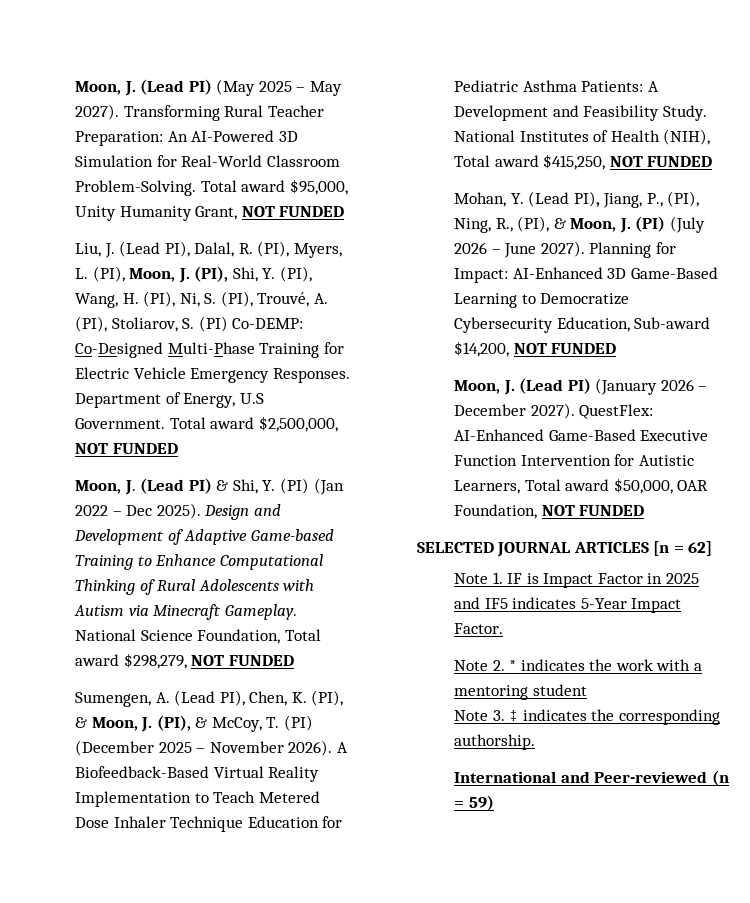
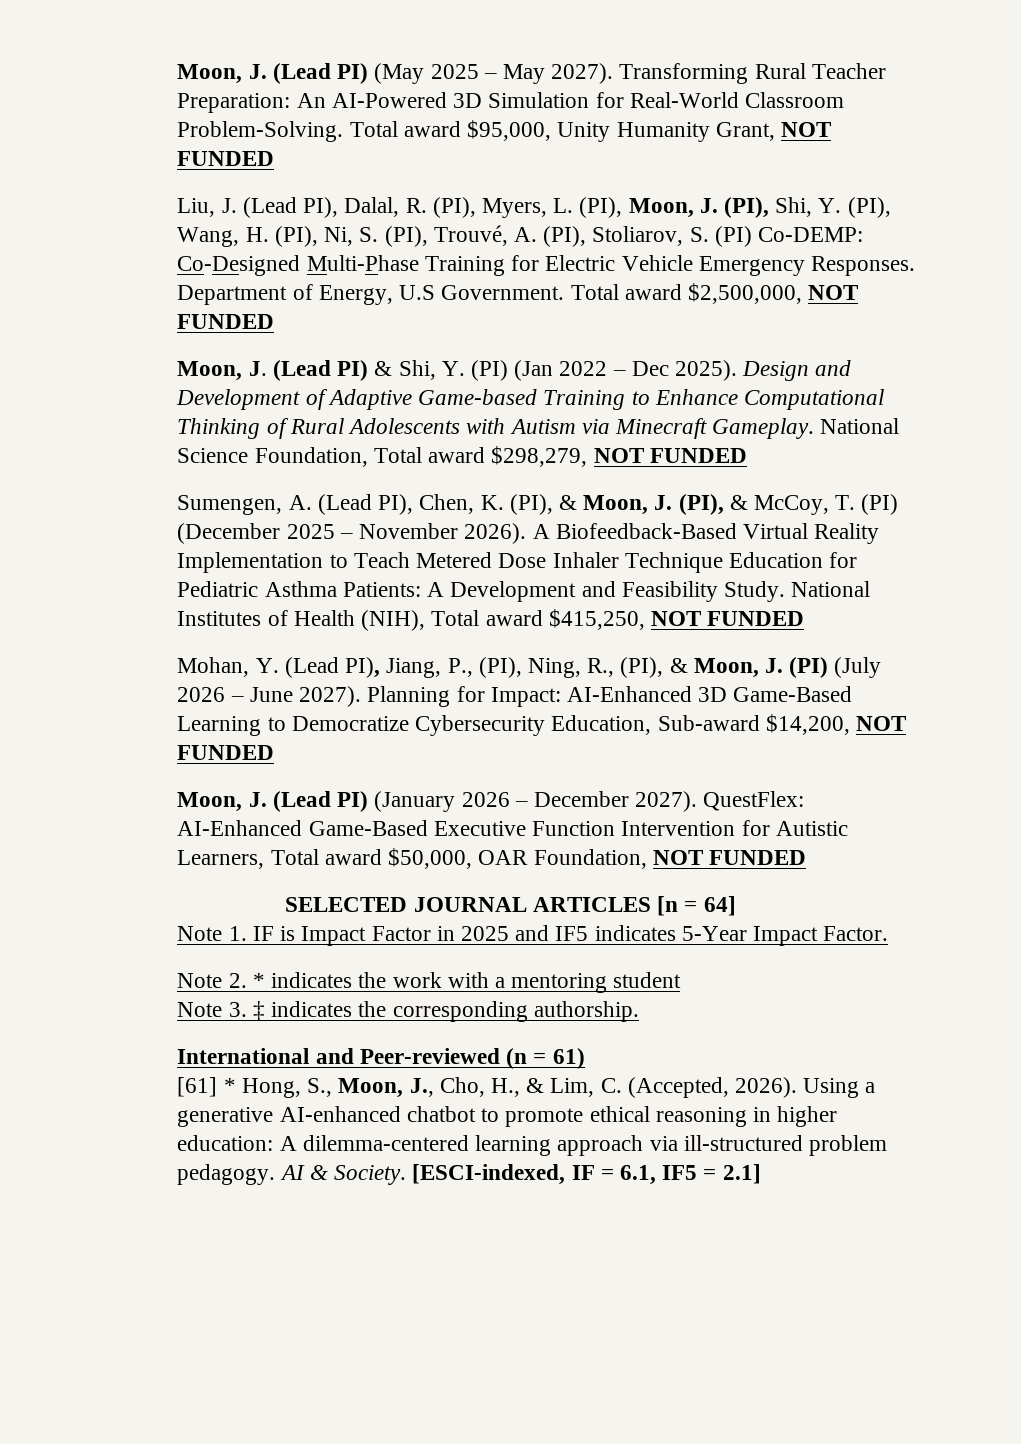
- SELECTED JOURNAL ARTICLES [n = 62]
+ SELECTED JOURNAL ARTICLES [n = 64]
- International and Peer-reviewed (n = 59)
+ International and Peer-reviewed (n = 61)
+ [61] * Hong, S., Moon, J., Cho, H., & Lim, C. (Accepted, 2026). Using a generative AI-enhanced chatbot to promote ethical reasoning in higher education: A dilemma-centered learning approach via ill-structured problem pedagogy. AI & Society. [ESCI-indexed, IF = 6.1, IF5 = 2.1]

